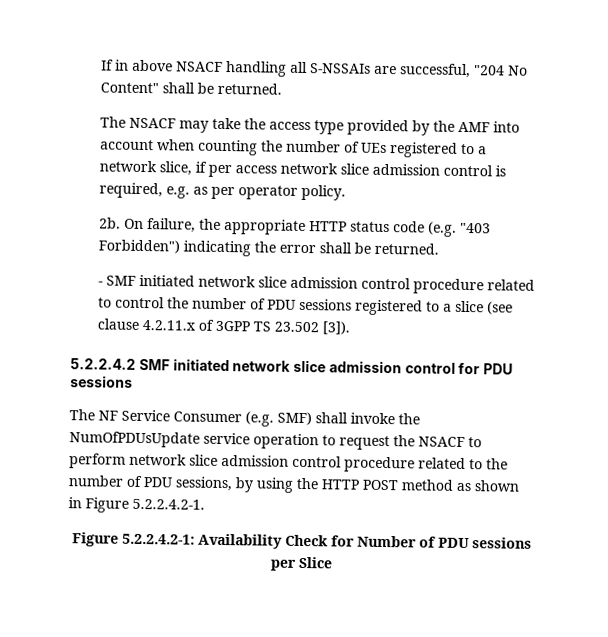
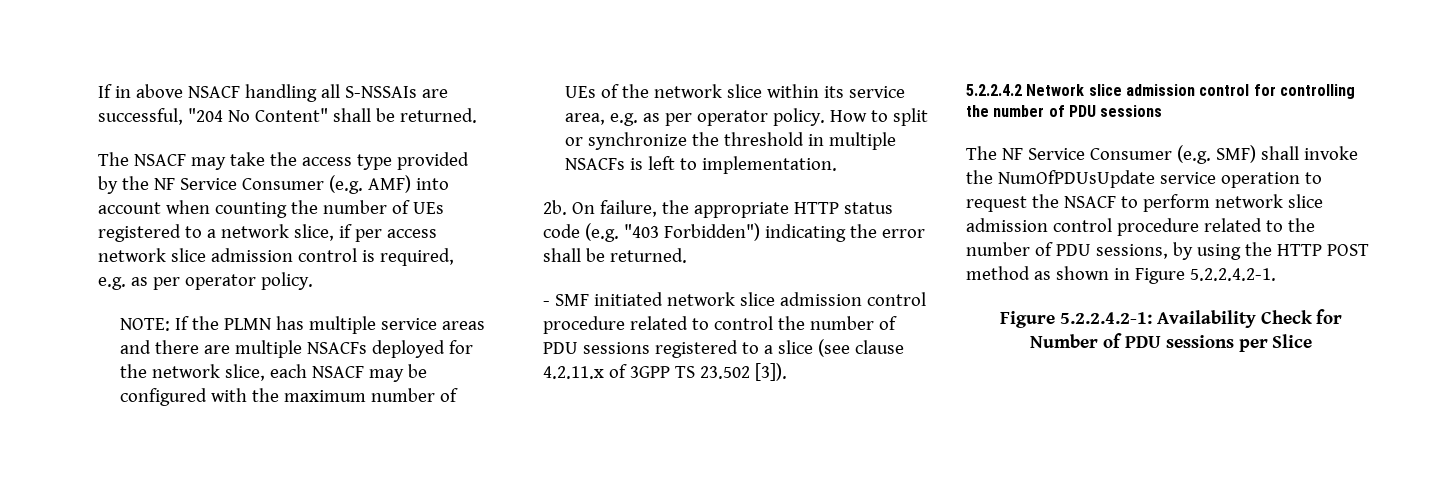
- The NSACF may take the access type provided by the AMF into account when counting the number of UEs registered to a network slice, if per access network slice admission control is required, e.g. as per operator policy.
+ The NSACF may take the access type provided by the NF Service Consumer (e.g. AMF) into account when counting the number of UEs registered to a network slice, if per access network slice admission control is required, e.g. as per operator policy.
+ NOTE: If the PLMN has multiple service areas and there are multiple NSACFs deployed for the network slice, each NSACF may be configured with the maximum number of UEs of the network slice within its service area, e.g. as per operator policy. How to split or synchronize the threshold in multiple NSACFs is left to implementation.
- 5.2.2.4.2 SMF initiated network slice admission control for PDU sessions
+ 5.2.2.4.2 Network slice admission control for controlling the number of PDU sessions

